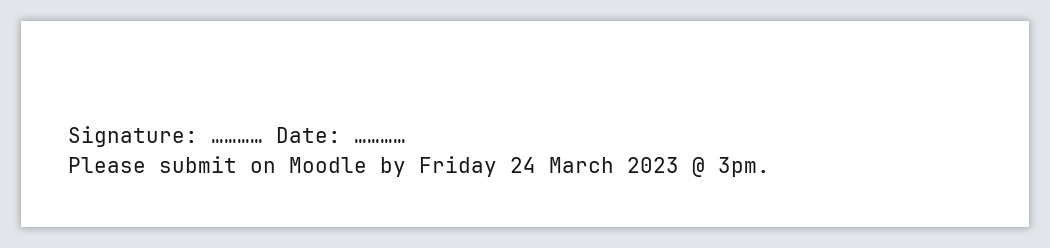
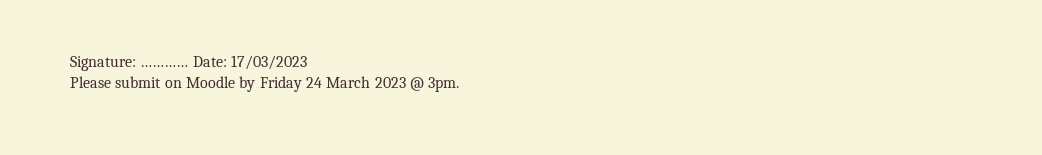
- Date: …………
+ Date: 17/03/2023

